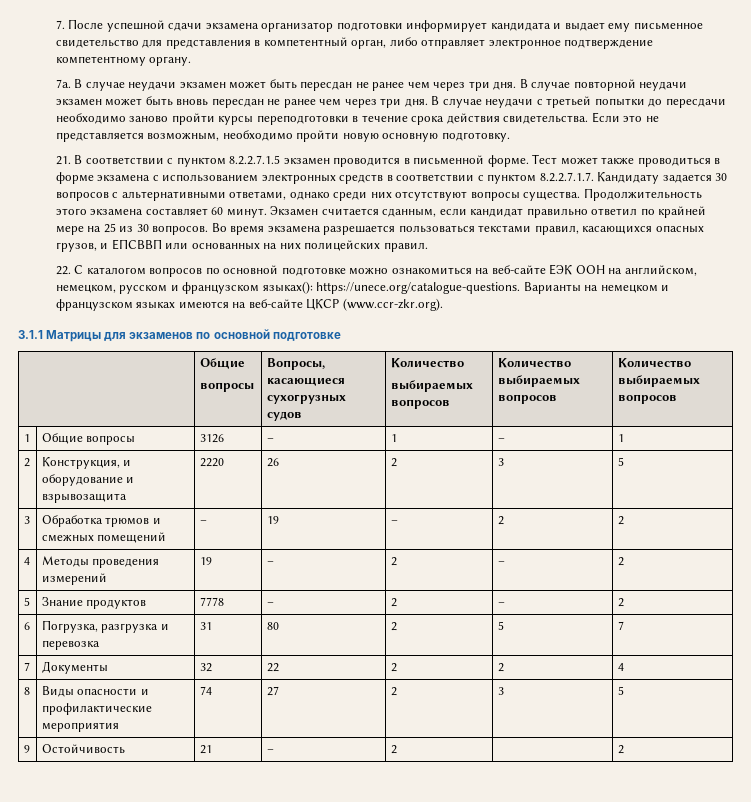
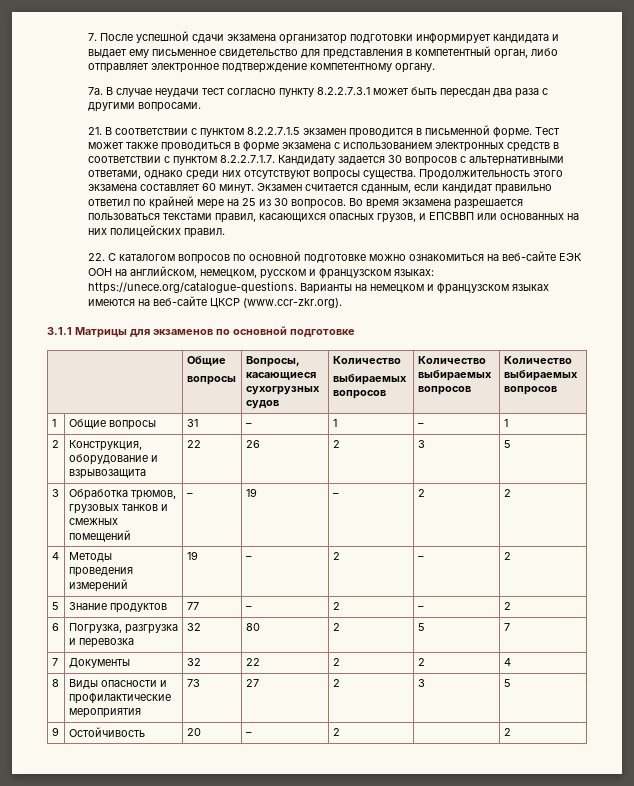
- В случае неудачи экзамен может быть пересдан не ранее чем через три дня. В случае повторной неудачи экзамен может быть вновь пересдан не ранее чем через три дня. В случае неудачи с третьей попытки до пересдачи необходимо заново пройти курсы переподготовки в течение срока действия свидетельства. Если это не представляется возможным, необходимо пройти новую основную подготовку.
+ В случае неудачи тест согласно пункту 8.2.2.7.3.1 может быть пересдан два раза с другими вопросами.
- 22. С каталогом вопросов по основной подготовке можно ознакомиться на веб-сайте ЕЭК ООН на английском, немецком, русском и французском языках(): https://unece.org/catalogue-questions. Варианты на немецком и французском языках имеются на веб-сайте ЦКСР (www.ccr-zkr.org).
+ 22. С каталогом вопросов по основной подготовке можно ознакомиться на веб-сайте ЕЭК ООН на английском, немецком, русском и французском языках: https://unece.org/catalogue-questions. Варианты на немецком и французском языках имеются на веб-сайте ЦКСР (www.ccr-zkr.org).
- 1 | Общие вопросы | 3126 | – | 1 | – | 1
+ 1 | Общие вопросы | 31 | – | 1 | – | 1
- 2 | Конструкция, и оборудование и взрывозащита | 2220 | 26 | 2 | 3 | 5
+ 2 | Конструкция, оборудование и взрывозащита | 22 | 26 | 2 | 3 | 5
- 3 | Обработка трюмов и смежных помещений | – | 19 | – | 2 | 2
+ 3 | Обработка трюмов, грузовых танков и смежных помещений | – | 19 | – | 2 | 2
- 5 | Знание продуктов | 7778 | – | 2 | – | 2
+ 5 | Знание продуктов | 77 | – | 2 | – | 2
- 6 | Погрузка, разгрузка и перевозка | 31 | 80 | 2 | 5 | 7
+ 6 | Погрузка, разгрузка и перевозка | 32 | 80 | 2 | 5 | 7
- 8 | Виды опасности и профилактические мероприятия | 74 | 27 | 2 | 3 | 5
+ 8 | Виды опасности и профилактические мероприятия | 73 | 27 | 2 | 3 | 5
- 9 | Остойчивость | 21 | – | 2 | | 2
+ 9 | Остойчивость | 20 | – | 2 | | 2

